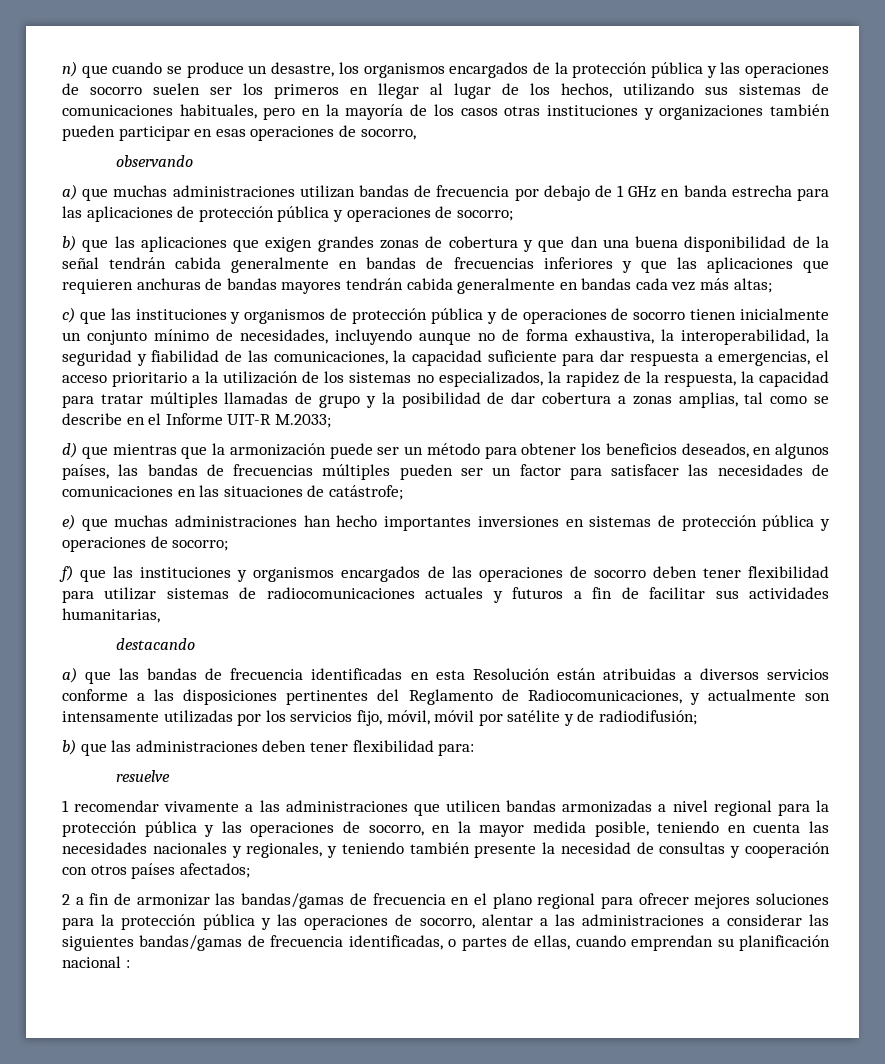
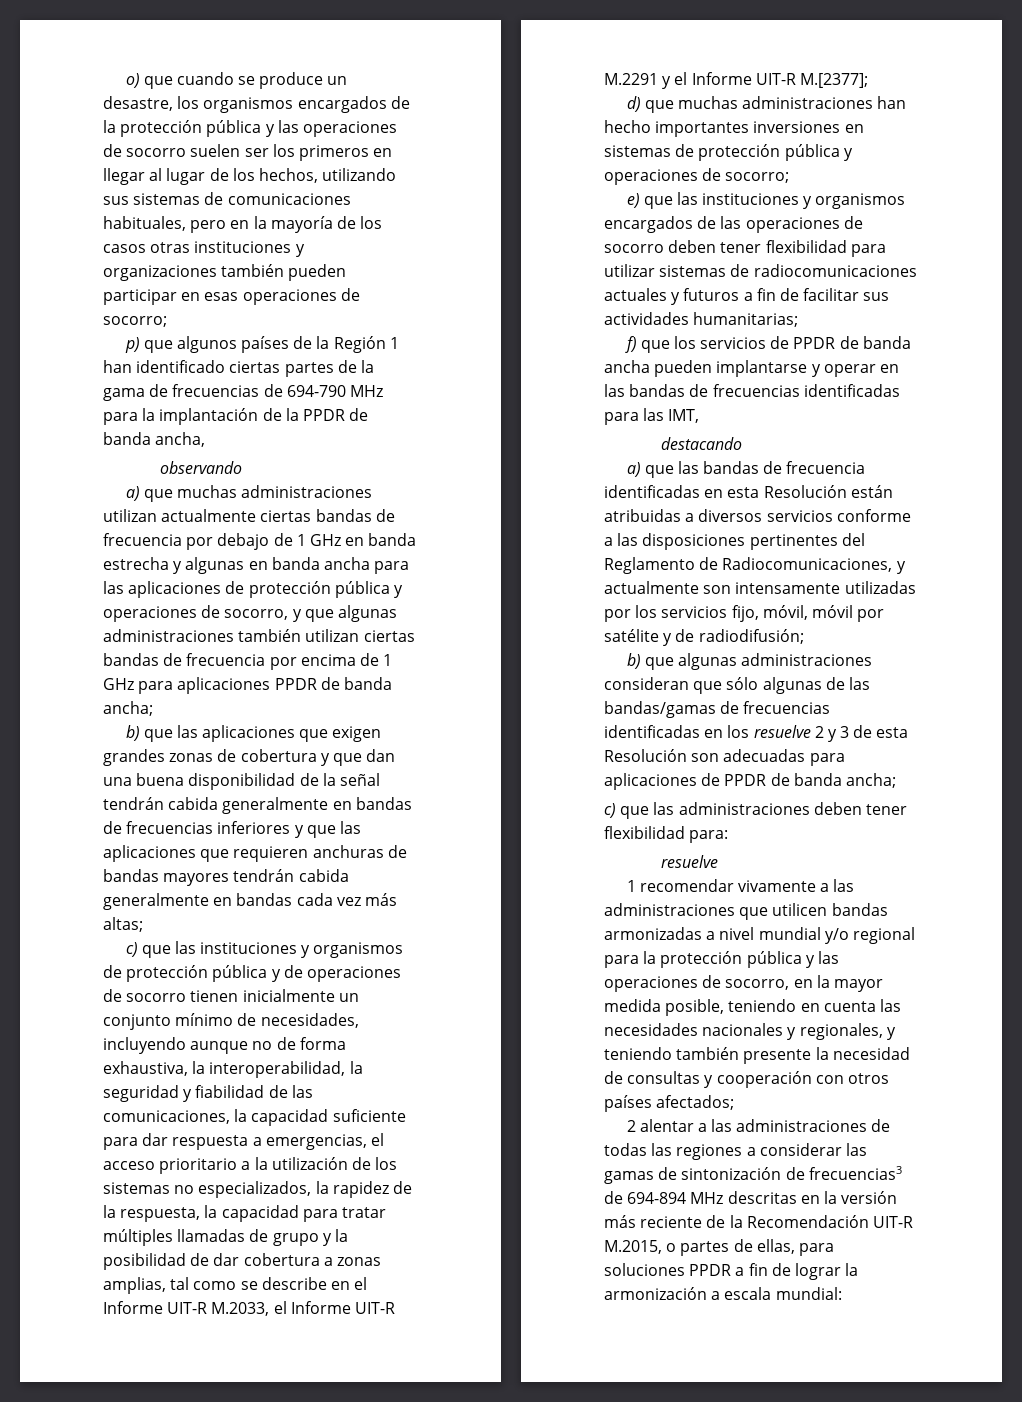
- n) que cuando se produce un desastre, los organismos encargados de la protección pública y las operaciones de socorro suelen ser los primeros en llegar al lugar de los hechos, utilizando sus sistemas de comunicaciones habituales, pero en la mayoría de los casos otras instituciones y organizaciones también pueden participar en esas operaciones de socorro,
+ o) que cuando se produce un desastre, los organismos encargados de la protección pública y las operaciones de socorro suelen ser los primeros en llegar al lugar de los hechos, utilizando sus sistemas de comunicaciones habituales, pero en la mayoría de los casos otras instituciones y organizaciones también pueden participar en esas operaciones de socorro;
+ p) que algunos países de la Región 1 han identificado ciertas partes de la gama de frecuencias de 694-790 MHz para la implantación de la PPDR de banda ancha,
- a) que muchas administraciones utilizan bandas de frecuencia por debajo de 1 GHz en banda estrecha para las aplicaciones de protección pública y operaciones de socorro;
+ a) que muchas administraciones utilizan actualmente ciertas bandas de frecuencia por debajo de 1 GHz en banda estrecha y algunas en banda ancha para las aplicaciones de protección pública y operaciones de socorro, y que algunas administraciones también utilizan ciertas bandas de frecuencia por encima de 1 GHz para aplicaciones PPDR de banda ancha;
- c) que las instituciones y organismos de protección pública y de operaciones de socorro tienen inicialmente un conjunto mínimo de necesidades, incluyendo aunque no de forma exhaustiva, la interoperabilidad, la seguridad y fiabilidad de las comunicaciones, la capacidad suficiente para dar respuesta a emergencias, el acceso prioritario a la utilización de los sistemas no especializados, la rapidez de la respuesta, la capacidad para tratar múltiples llamadas de grupo y la posibilidad de dar cobertura a zonas amplias, tal como se describe en el Informe UIT-R M.2033;
- d) que mientras que la armonización puede ser un método para obtener los beneficios deseados, en algunos países, las bandas de frecuencias múltiples pueden ser un factor para satisfacer las necesidades de comunicaciones en las situaciones de catástrofe;
- e) que muchas administraciones han hecho importantes inversiones en sistemas de protección pública y operaciones de socorro;
+ c) que las instituciones y organismos de protección pública y de operaciones de socorro tienen inicialmente un conjunto mínimo de necesidades, incluyendo aunque no de forma exhaustiva, la interoperabilidad, la seguridad y fiabilidad de las comunicaciones, la capacidad suficiente para dar respuesta a emergencias, el acceso prioritario a la utilización de los sistemas no especializados, la rapidez de la respuesta, la capacidad para tratar múltiples llamadas de grupo y la posibilidad de dar cobertura a zonas amplias, tal como se describe en el Informe UIT-R M.2033, el Informe UIT-R M.2291 y el Informe UIT-R M.[2377];
+ d) que muchas administraciones han hecho importantes inversiones en sistemas de protección pública y operaciones de socorro;
- f) que las instituciones y organismos encargados de las operaciones de socorro deben tener flexibilidad para utilizar sistemas de radiocomunicaciones actuales y futuros a fin de facilitar sus actividades humanitarias,
+ e) que las instituciones y organismos encargados de las operaciones de socorro deben tener flexibilidad para utilizar sistemas de radiocomunicaciones actuales y futuros a fin de facilitar sus actividades humanitarias;
+ f) que los servicios de PPDR de banda ancha pueden implantarse y operar en las bandas de frecuencias identificadas para las IMT,
- b) que las administraciones deben tener flexibilidad para:
+ b) que algunas administraciones consideran que sólo algunas de las bandas/gamas de frecuencias identificadas en los resuelve 2 y 3 de esta Resolución son adecuadas para aplicaciones de PPDR de banda ancha;
+ c) que las administraciones deben tener flexibilidad para:
- 1 recomendar vivamente a las administraciones que utilicen bandas armonizadas a nivel regional para la protección pública y las operaciones de socorro, en la mayor medida posible, teniendo en cuenta las necesidades nacionales y regionales, y teniendo también presente la necesidad de consultas y cooperación con otros países afectados;
+ 1 recomendar vivamente a las administraciones que utilicen bandas armonizadas a nivel mundial y/o regional para la protección pública y las operaciones de socorro, en la mayor medida posible, teniendo en cuenta las necesidades nacionales y regionales, y teniendo también presente la necesidad de consultas y cooperación con otros países afectados;
- 2 a fin de armonizar las bandas/gamas de frecuencia en el plano regional para ofrecer mejores soluciones para la protección pública y las operaciones de socorro, alentar a las administraciones a considerar las siguientes bandas/gamas de frecuencia identificadas, o partes de ellas, cuando emprendan su planificación nacional :
+ 2 alentar a las administraciones de todas las regiones a considerar las gamas de sintonización de frecuencias3 de 694-894 MHz descritas en la versión más reciente de la Recomendación UIT-R M.2015, o partes de ellas, para soluciones PPDR a fin de lograr la armonización a escala mundial:

